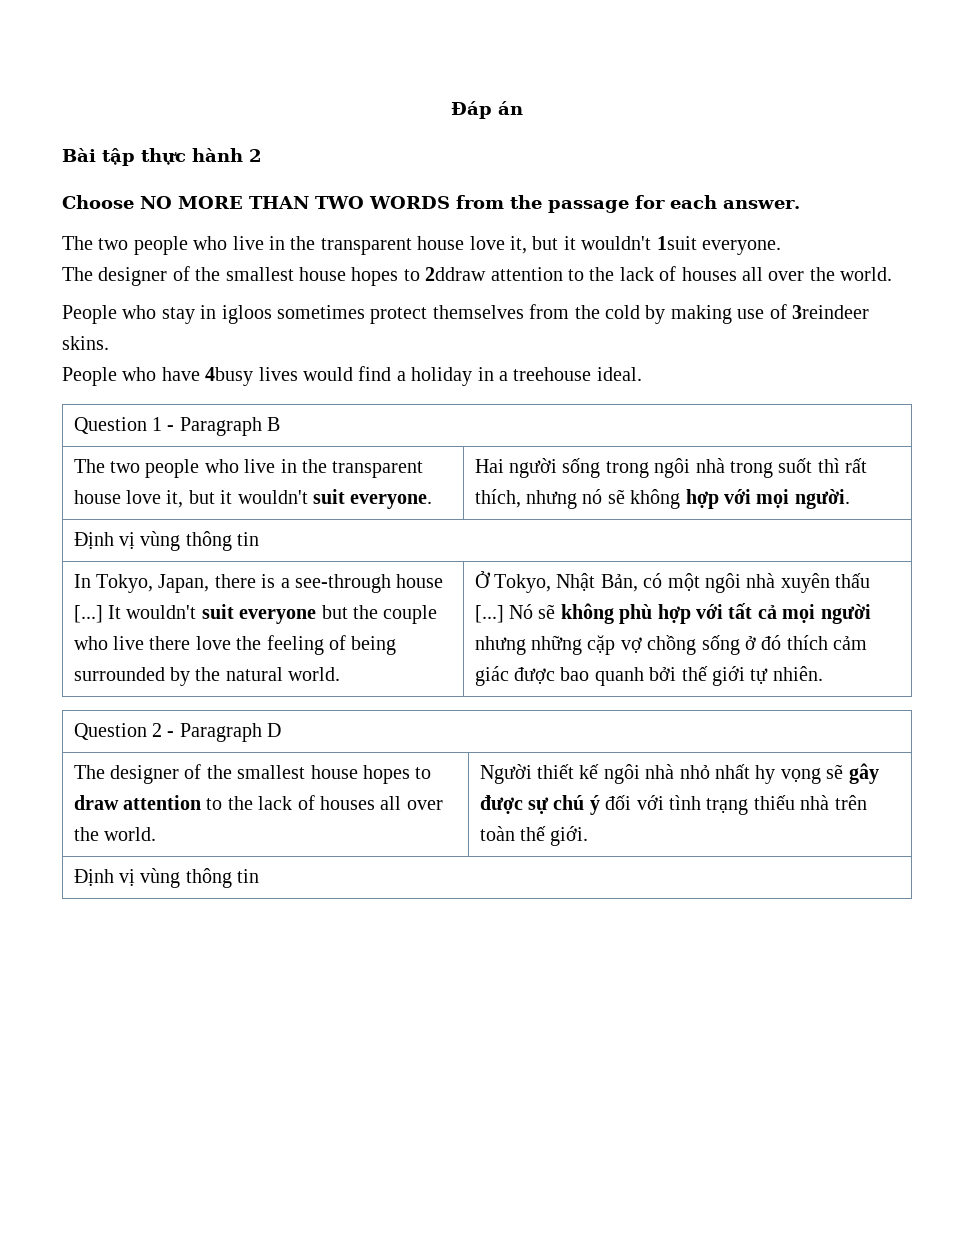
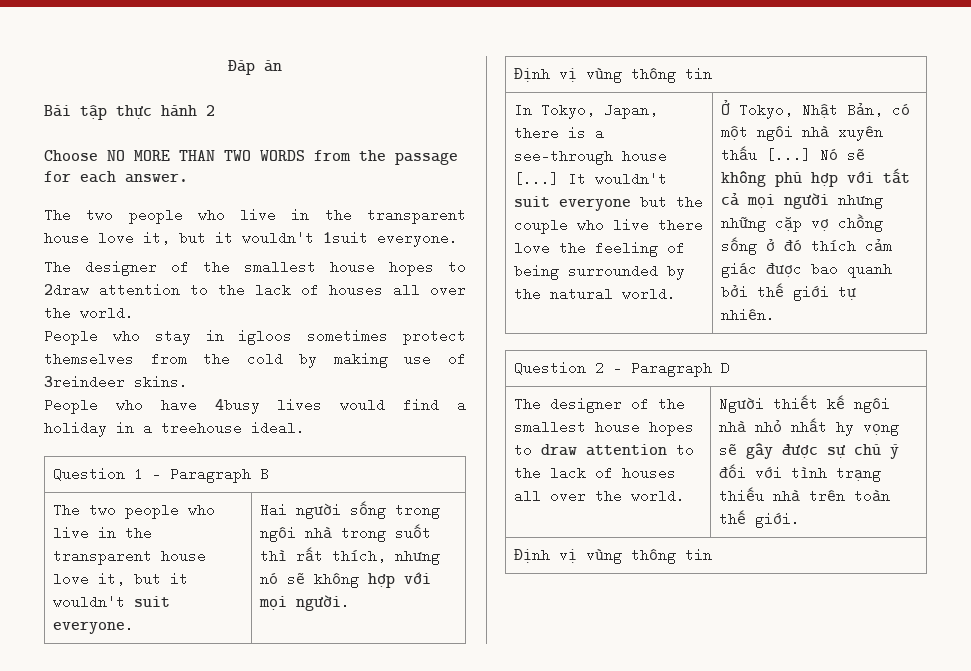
- The designer of the smallest house hopes to 2ddraw attention to the lack of houses all over the world.
+ The designer of the smallest house hopes to 2draw attention to the lack of houses all over the world.

